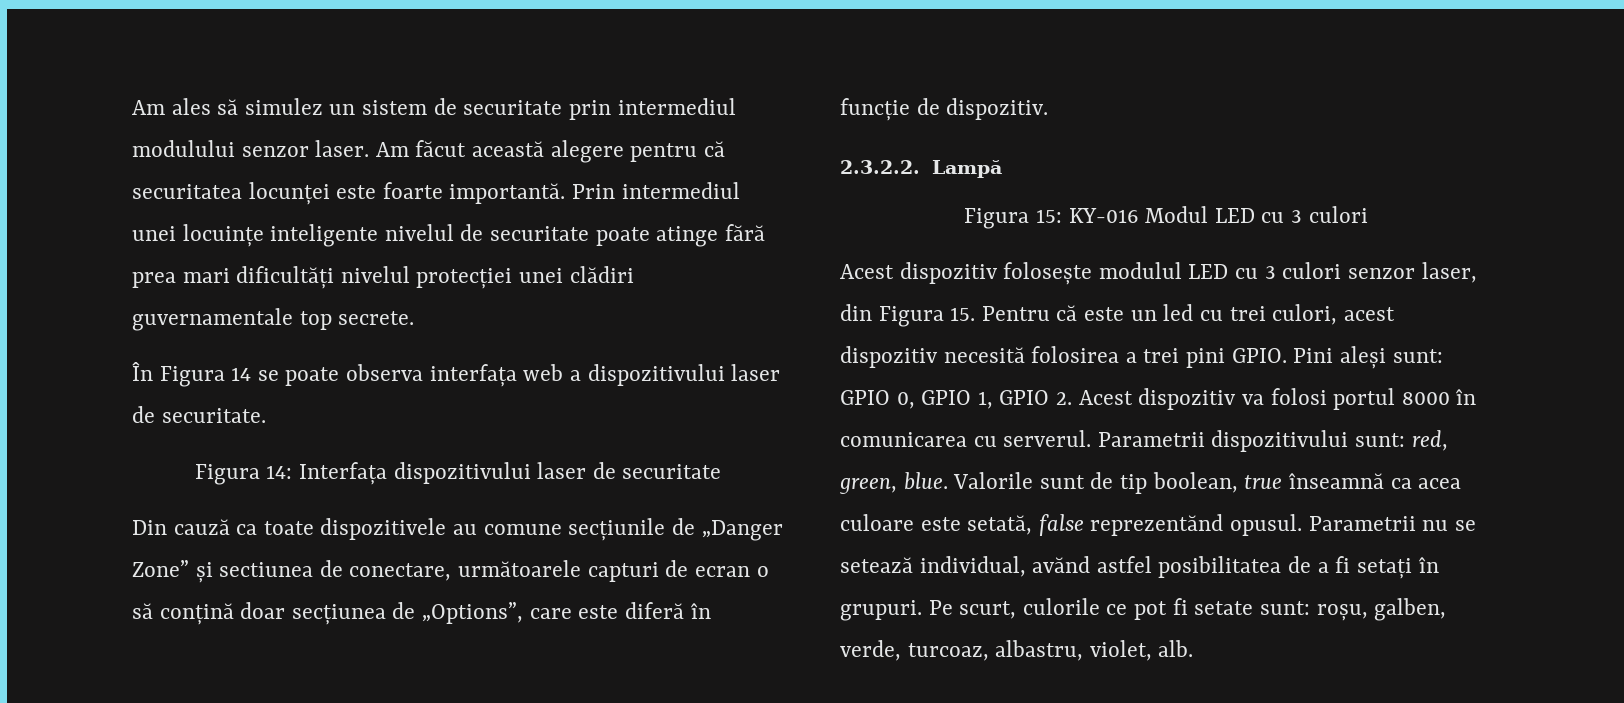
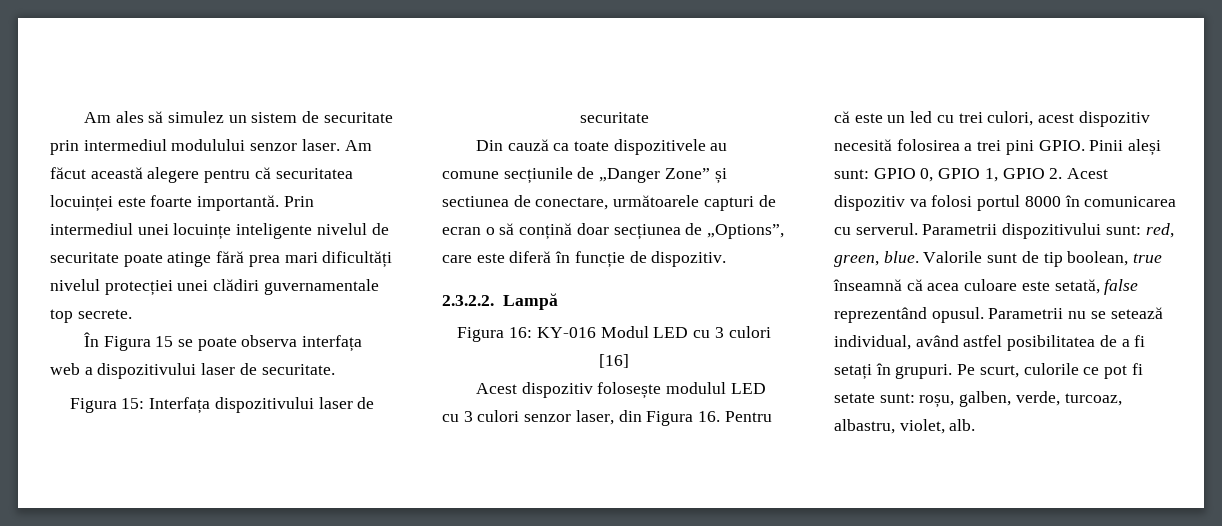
- Am făcut această alegere pentru că securitatea locunței este foarte importantă.
+ Am făcut această alegere pentru că securitatea locuinței este foarte importantă.
- În Figura 14 se poate observa interfața web a dispozitivului laser de securitate.
+ În Figura 15 se poate observa interfața web a dispozitivului laser de securitate.
- Figura 14: Interfața dispozitivului laser de securitate
+ Figura 15: Interfața dispozitivului laser de securitate
- Figura 15: KY-016 Modul LED cu 3 culori
+ Figura 16: KY-016 Modul LED cu 3 culori [16]
- Acest dispozitiv folosește modulul LED cu 3 culori senzor laser, din Figura 15. Pentru că este un led cu trei culori, acest dispozitiv necesită folosirea a trei pini GPIO.
+ Acest dispozitiv folosește modulul LED cu 3 culori senzor laser, din Figura 16. Pentru că este un led cu trei culori, acest dispozitiv necesită folosirea a trei pini GPIO.
- Pini aleși sunt: GPIO 0, GPIO 1, GPIO 2. Acest dispozitiv va folosi portul 8000 în comunicarea cu serverul.
+ Pinii aleși sunt: GPIO 0, GPIO 1, GPIO 2. Acest dispozitiv va folosi portul 8000 în comunicarea cu serverul.
- Valorile sunt de tip boolean, true înseamnă ca acea culoare este setată, false reprezentănd opusul.
+ Valorile sunt de tip boolean, true înseamnă că acea culoare este setată, false reprezentând opusul.
- Parametrii nu se setează individual, avănd astfel posibilitatea de a fi setați în grupuri.
+ Parametrii nu se setează individual, având astfel posibilitatea de a fi setați în grupuri.

